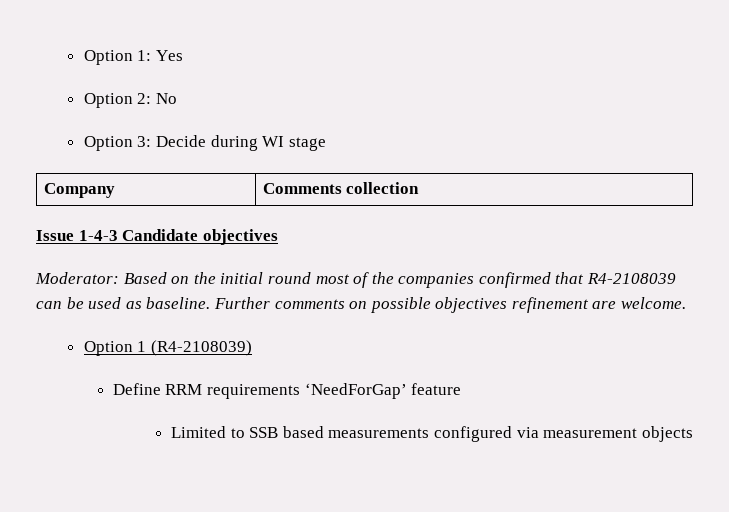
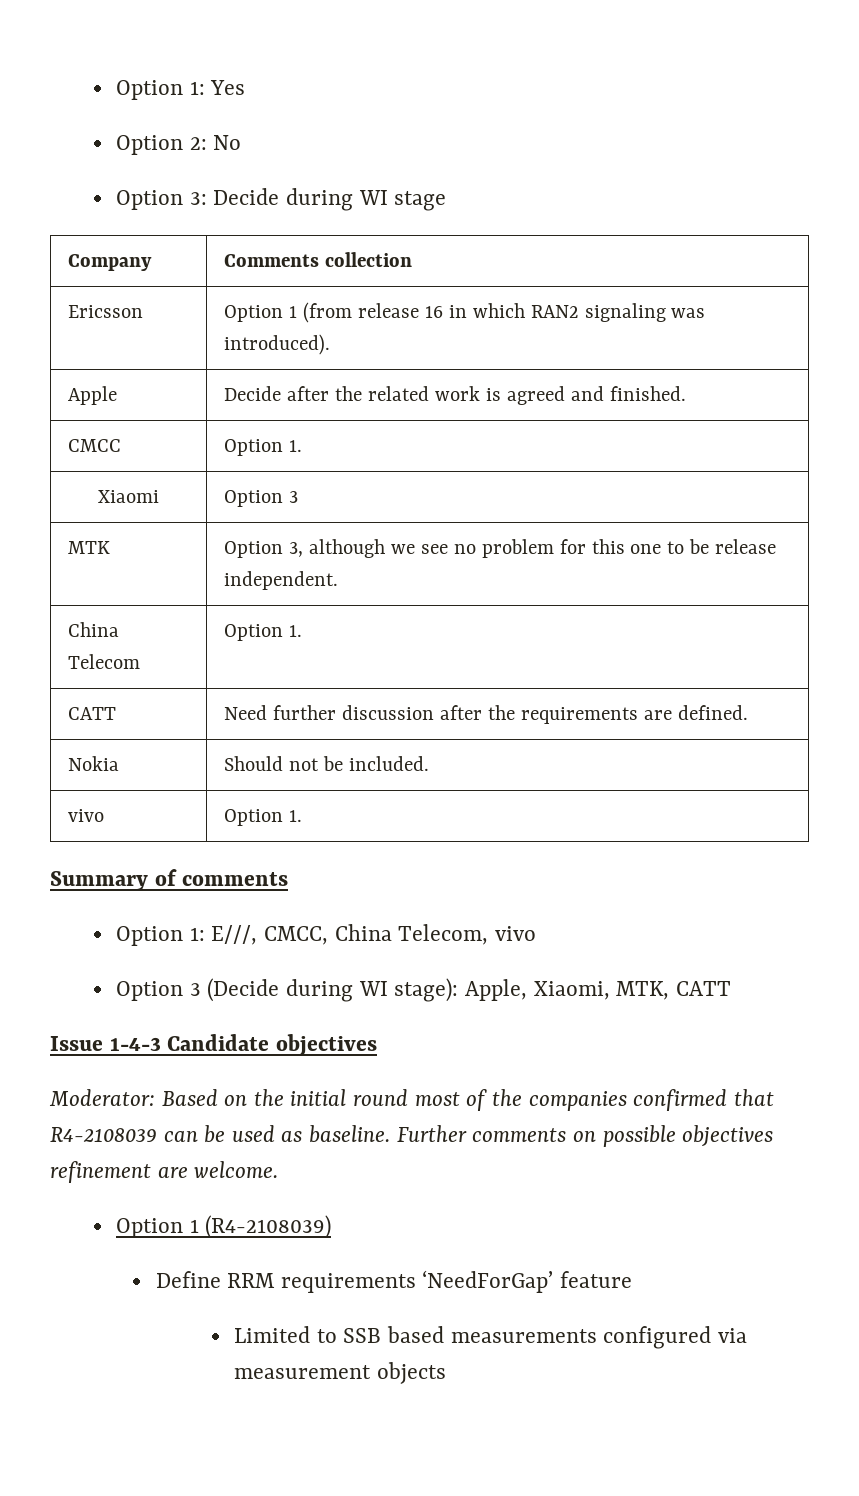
+ Ericsson | Option 1 (from release 16 in which RAN2 signaling was introduced).
+ Apple | Decide after the related work is agreed and finished.
+ CMCC | Option 1.
+ Xiaomi | Option 3
+ MTK | Option 3, although we see no problem for this one to be release independent.
+ China Telecom | Option 1.
+ CATT | Need further discussion after the requirements are defined.
+ Nokia | Should not be included.
+ vivo | Option 1.
+ Summary of comments
+ Option 1: E///, CMCC, China Telecom, vivo
+ Option 3 (Decide during WI stage): Apple, Xiaomi, MTK, CATT

